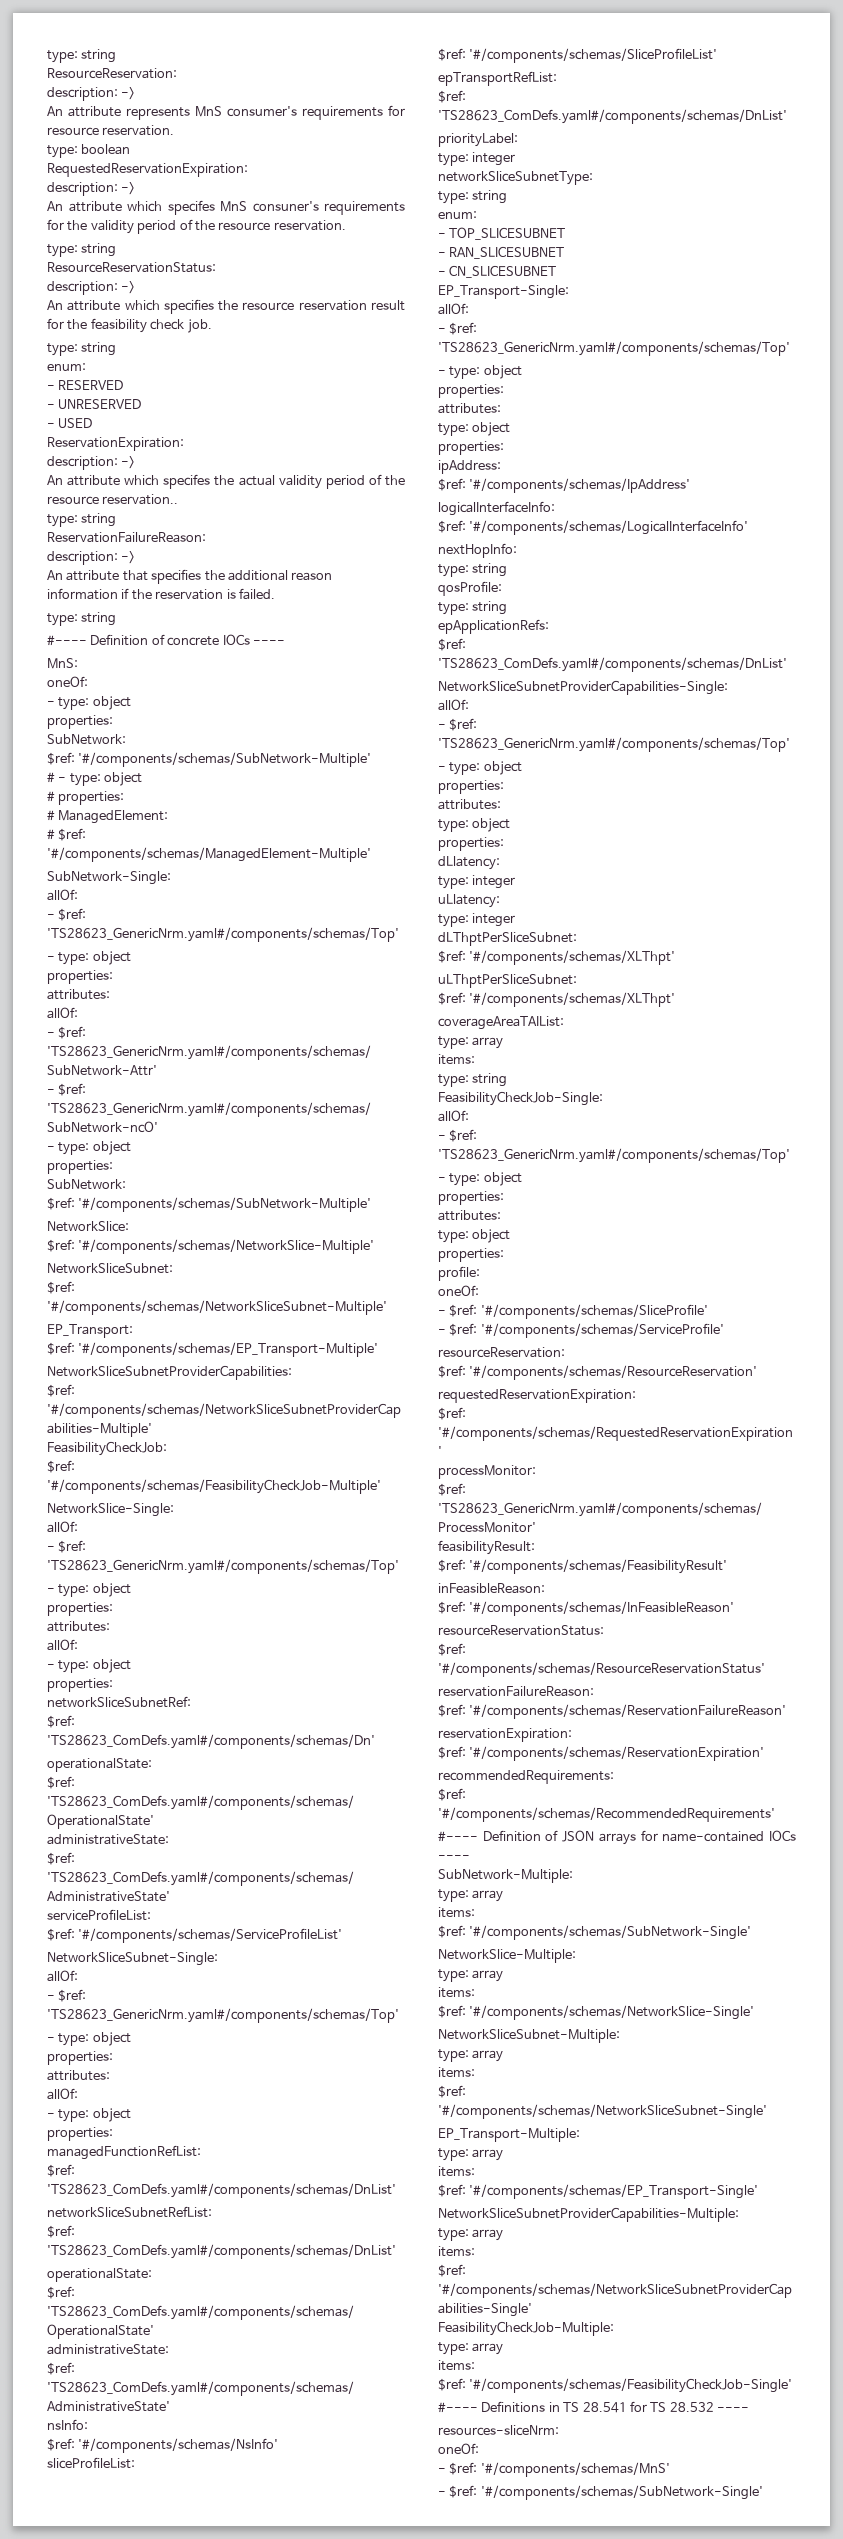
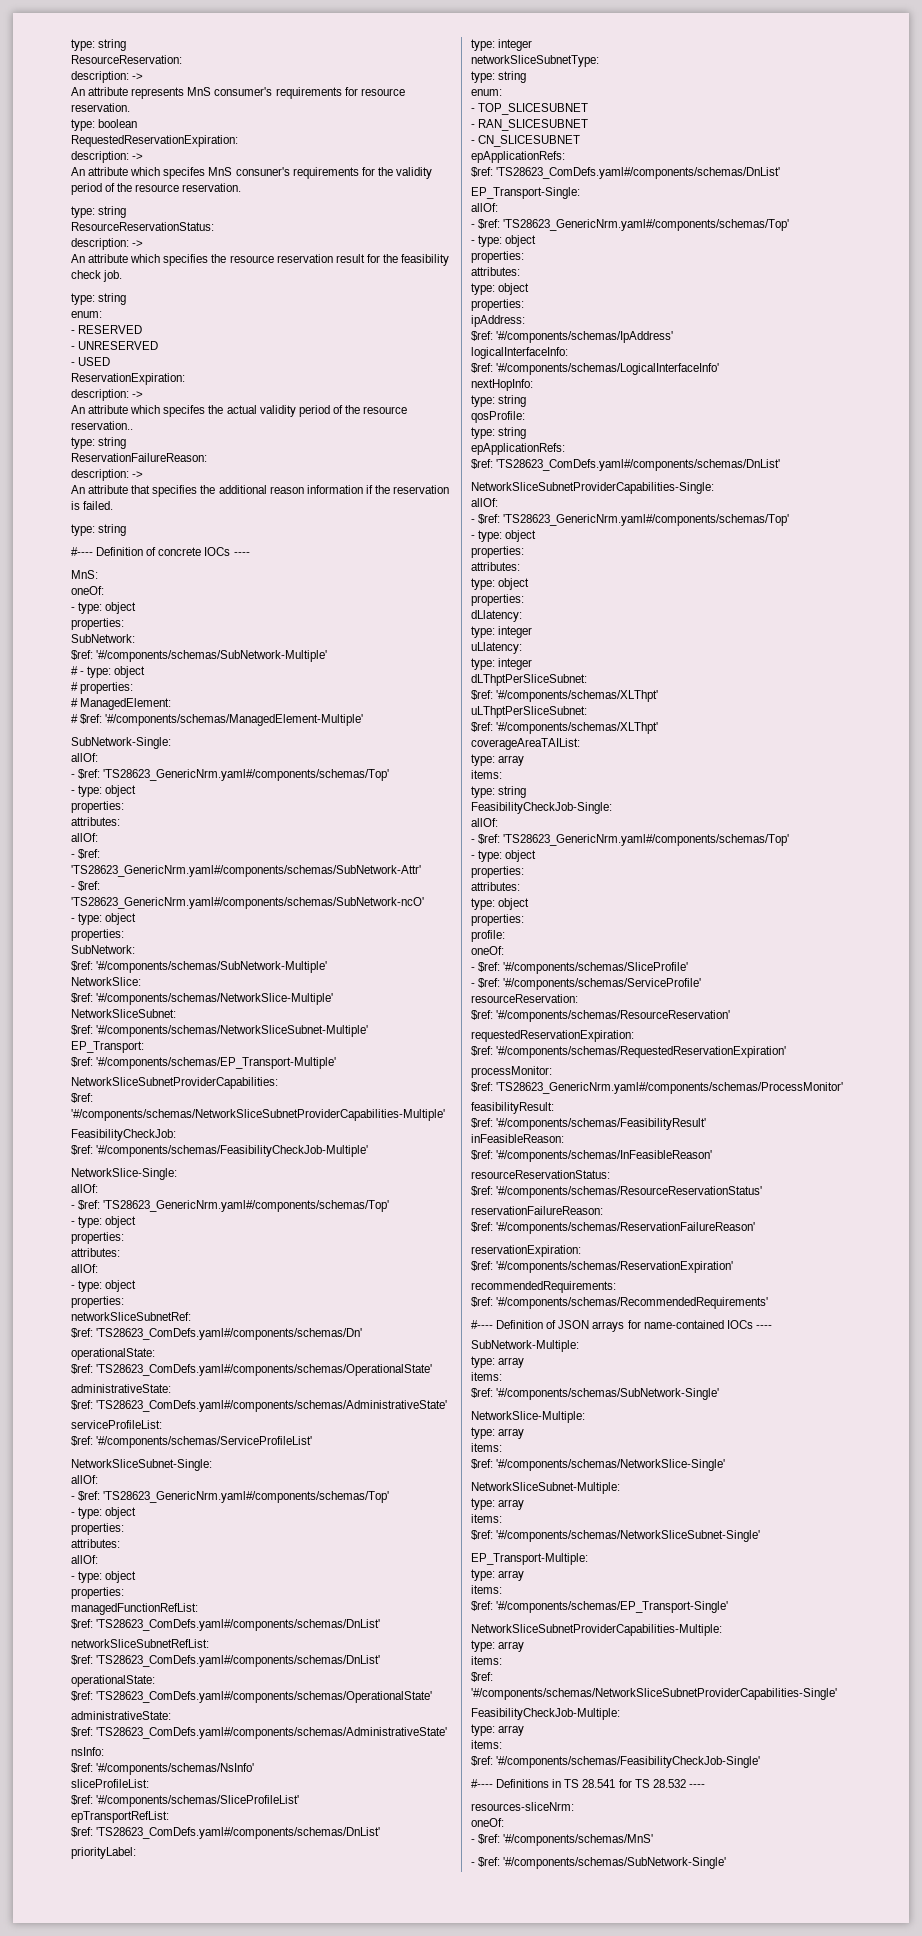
  - CN_SLICESUBNET
+ epApplicationRefs:
+ $ref: 'TS28623_ComDefs.yaml#/components/schemas/DnList'

